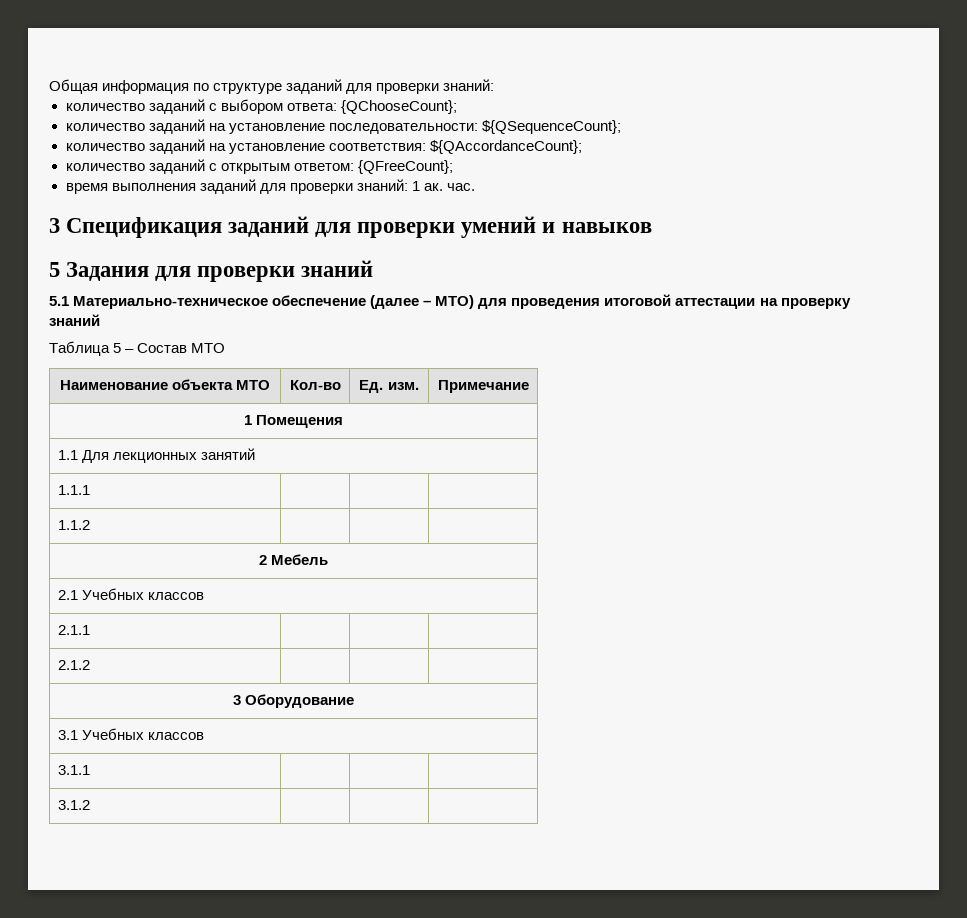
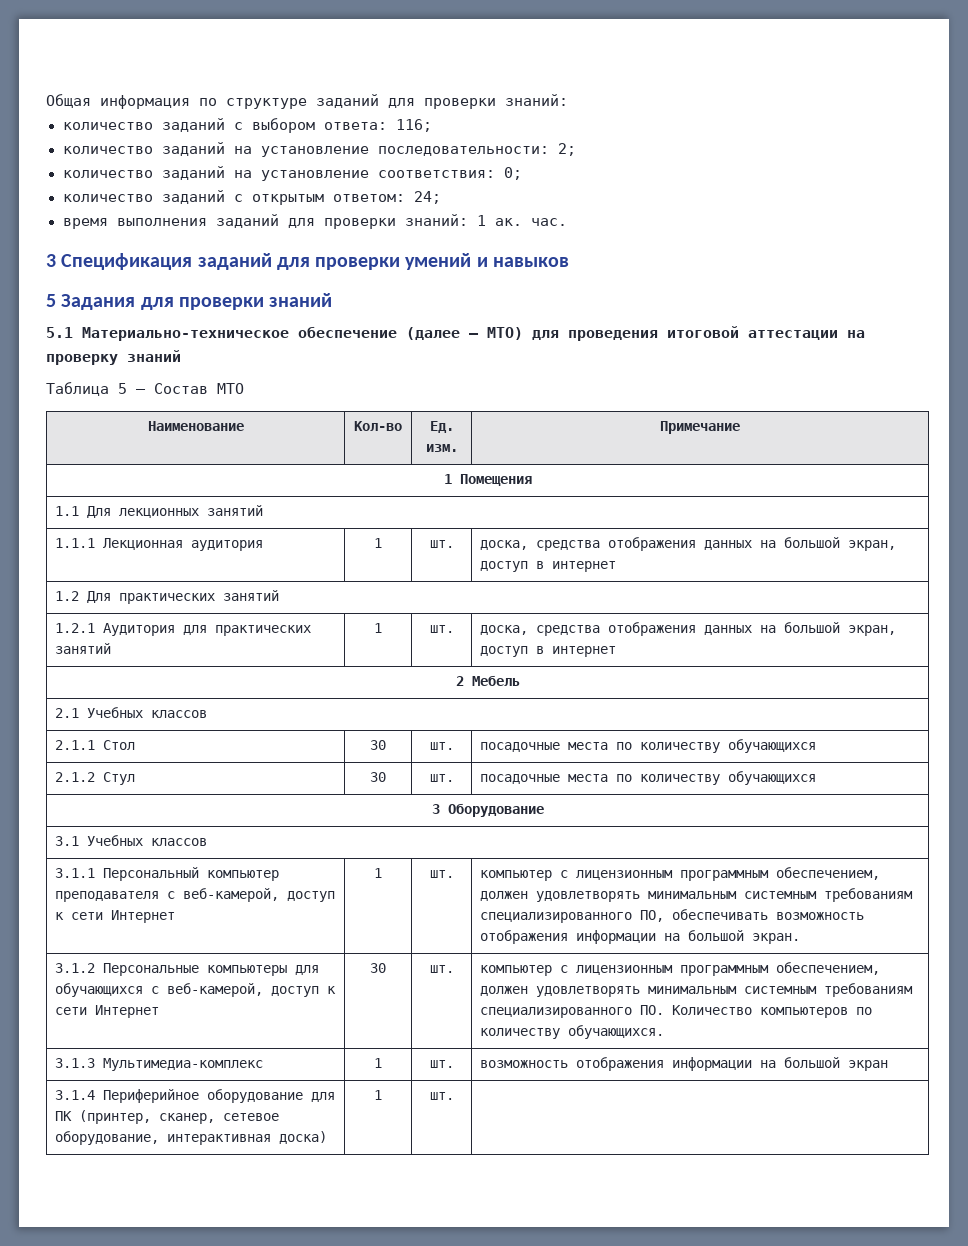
- количество заданий с выбором ответа: {QChooseCount};
+ количество заданий с выбором ответа: 116;
- количество заданий на установление последовательности: ${QSequenceCount};
+ количество заданий на установление последовательности: 2;
- количество заданий на установление соответствия: ${QAccordanceCount};
+ количество заданий на установление соответствия: 0;
- количество заданий с открытым ответом: {QFreeCount};
+ количество заданий с открытым ответом: 24;
- Наименование объекта МТО | Кол-во | Ед. изм. | Примечание
+ Наименование | Кол-во | Ед. изм. | Примечание
- 1.1.1 | | |
- 1.1.2 | | |
+ 1.1.1 Лекционная аудитория | 1 | шт. | доска, средства отображения данных на большой экран, доступ в интернет
+ 1.2 Для практических занятий
+ 1.2.1 Аудитория для практических занятий | 1 | шт. | доска, средства отображения данных на большой экран, доступ в интернет
- 2.1.1 | | |
- 2.1.2 | | |
+ 2.1.1 Стол | 30 | шт. | посадочные места по количеству обучающихся
+ 2.1.2 Стул | 30 | шт. | посадочные места по количеству обучающихся
- 3.1.1 | | |
- 3.1.2 | | |
+ 3.1.1 Персональный компьютер преподавателя с веб-камерой, доступ к сети Интернет | 1 | шт. | компьютер с лицензионным программным обеспечением, должен удовлетворять минимальным системным требованиям специализированного ПО, обеспечивать возможность отображения информации на большой экран.
+ 3.1.2 Персональные компьютеры для обучающихся с веб-камерой, доступ к сети Интернет | 30 | шт. | компьютер с лицензионным программным обеспечением, должен удовлетворять минимальным системным требованиям специализированного ПО. Количество компьютеров по количеству обучающихся.
+ 3.1.3 Мультимедиа-комплекс | 1 | шт. | возможность отображения информации на большой экран
+ 3.1.4 Периферийное оборудование для ПК (принтер, сканер, сетевое оборудование, интерактивная доска) | 1 | шт. |

